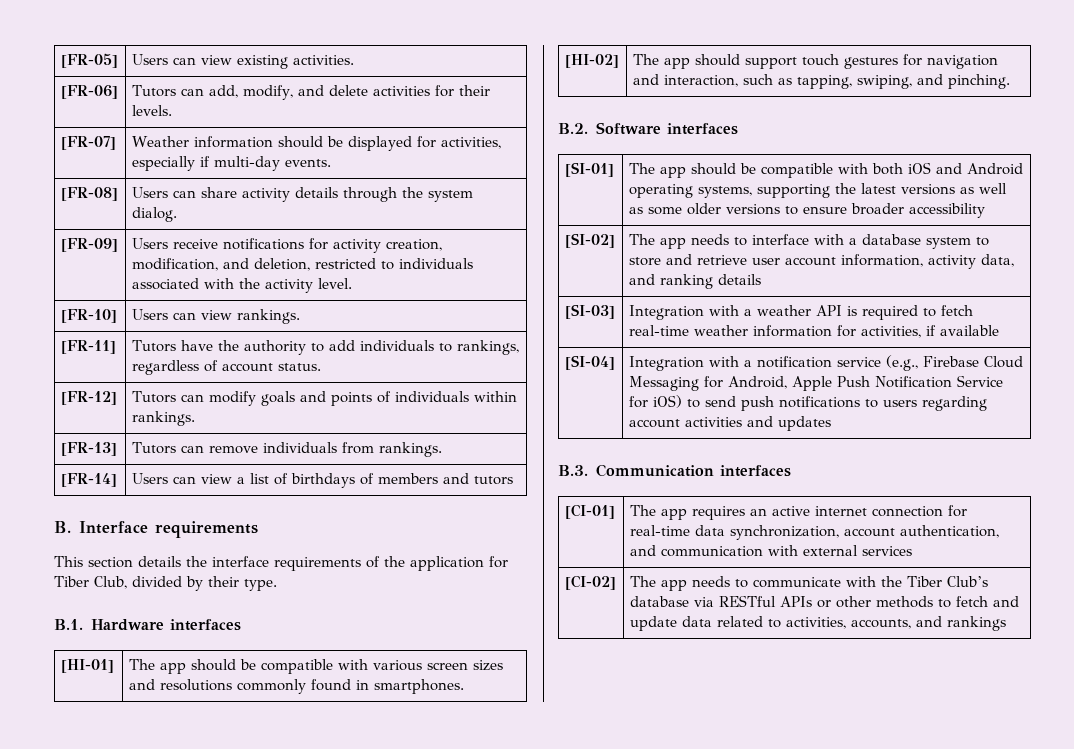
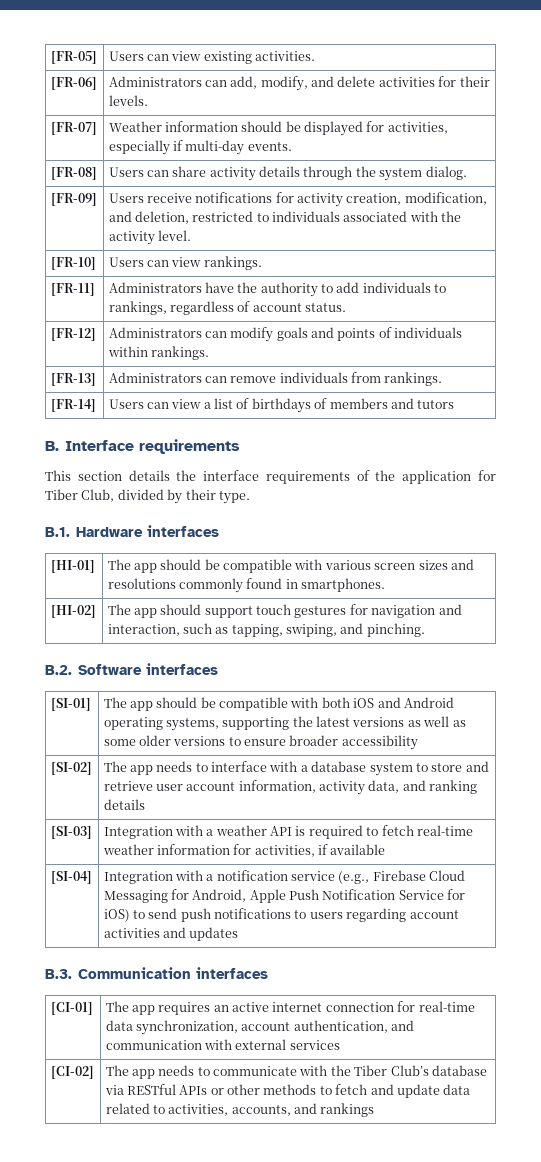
- [FR-06] | Tutors can add, modify, and delete activities for their levels.
+ [FR-06] | Administrators can add, modify, and delete activities for their levels.
- [FR-11] | Tutors have the authority to add individuals to rankings, regardless of account status.
+ [FR-11] | Administrators have the authority to add individuals to rankings, regardless of account status.
- [FR-12] | Tutors can modify goals and points of individuals within rankings.
+ [FR-12] | Administrators can modify goals and points of individuals within rankings.
- [FR-13] | Tutors can remove individuals from rankings.
+ [FR-13] | Administrators can remove individuals from rankings.

